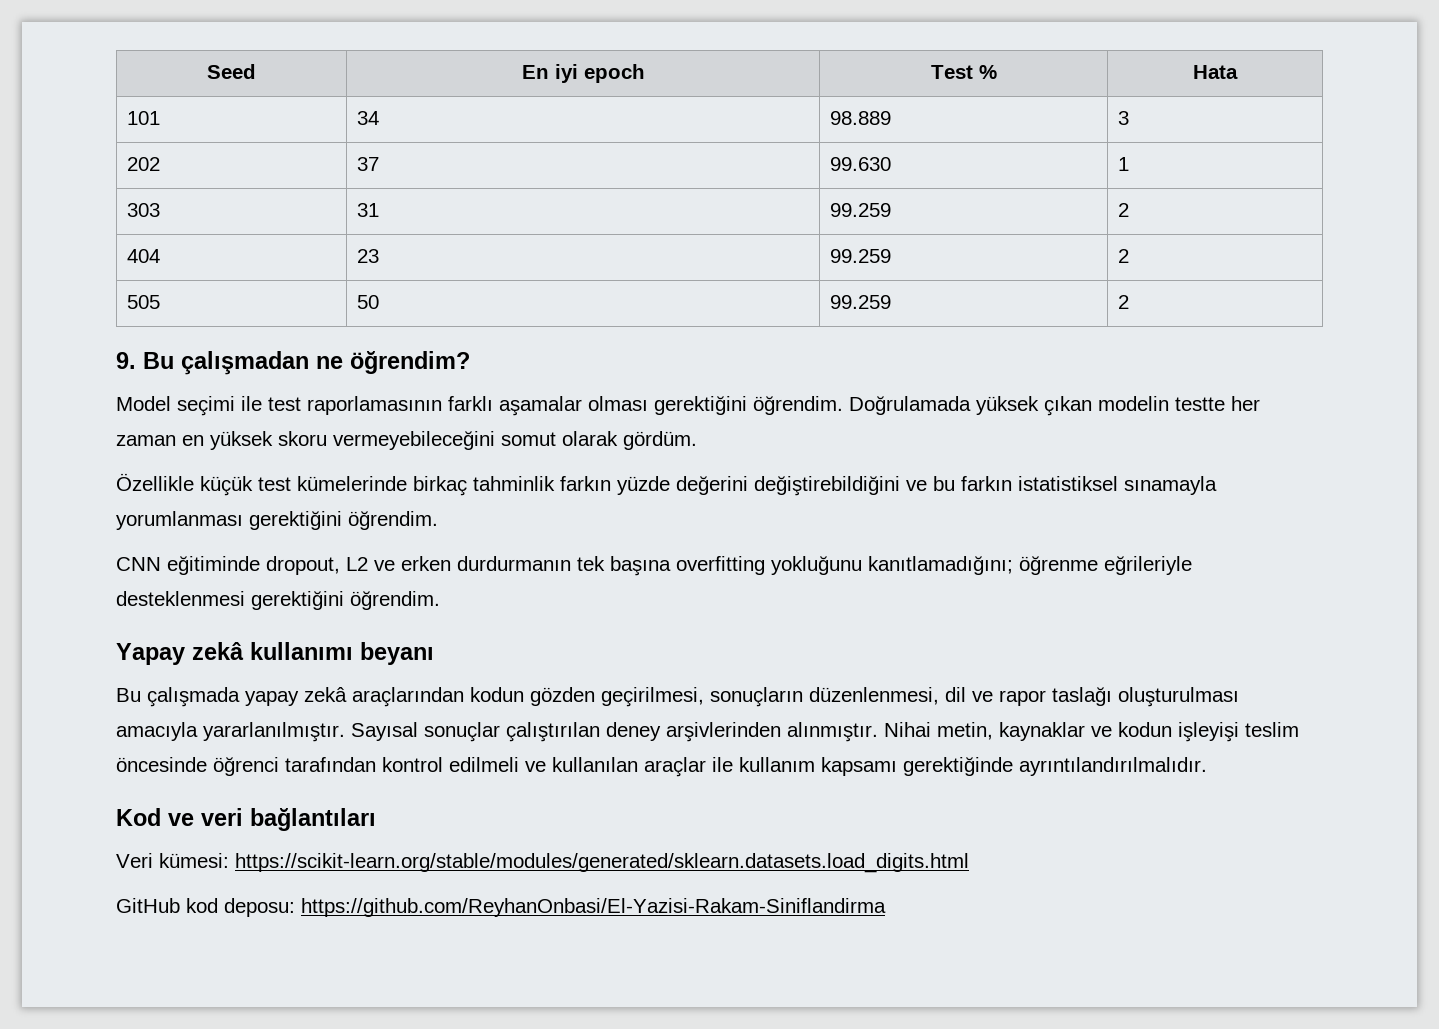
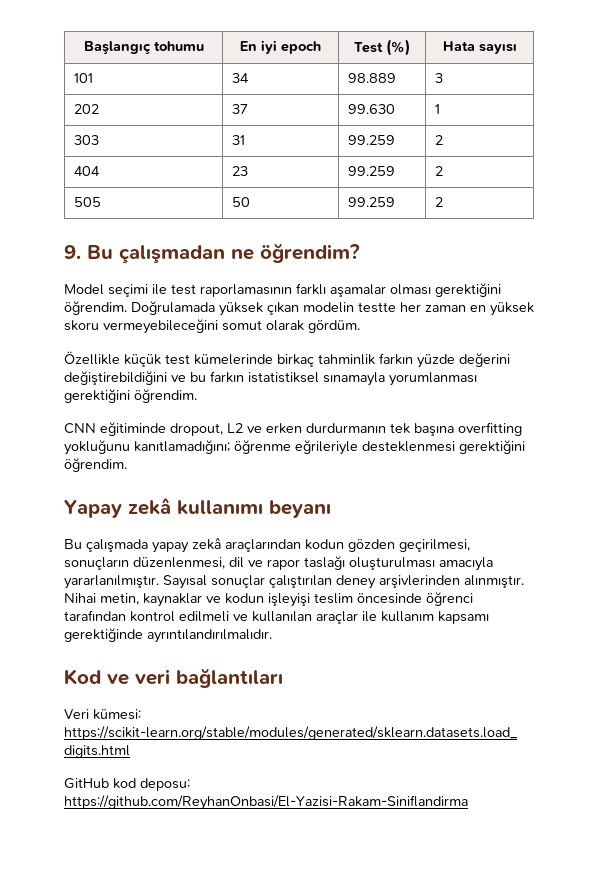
- Seed | En iyi epoch | Test % | Hata
+ Başlangıç tohumu | En iyi epoch | Test (%) | Hata sayısı

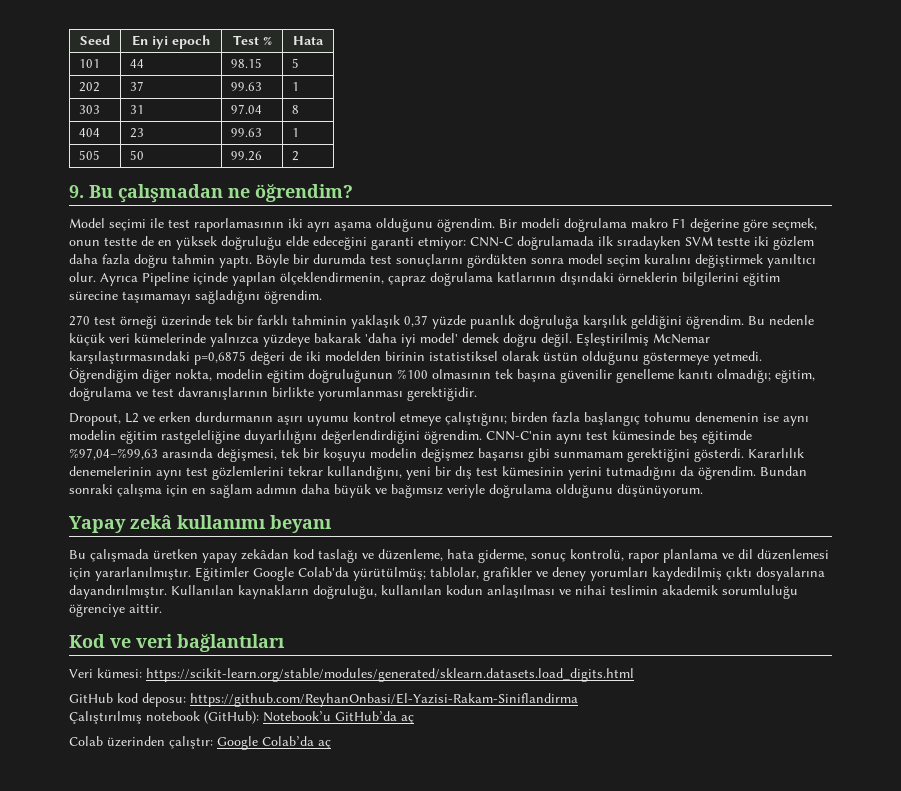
- Başlangıç tohumu | En iyi epoch | Test (%) | Hata sayısı
+ Seed | En iyi epoch | Test % | Hata
- 101 | 34 | 98.889 | 3
+ 101 | 44 | 98.15 | 5
- 202 | 37 | 99.630 | 1
+ 202 | 37 | 99.63 | 1
- 303 | 31 | 99.259 | 2
+ 303 | 31 | 97.04 | 8
- 404 | 23 | 99.259 | 2
+ 404 | 23 | 99.63 | 1
- 505 | 50 | 99.259 | 2
+ 505 | 50 | 99.26 | 2
- Model seçimi ile test raporlamasının farklı aşamalar olması gerektiğini öğrendim. Doğrulamada yüksek çıkan modelin testte her zaman en yüksek skoru vermeyebileceğini somut olarak gördüm.
- Özellikle küçük test kümelerinde birkaç tahminlik farkın yüzde değerini değiştirebildiğini ve bu farkın istatistiksel sınamayla yorumlanması gerektiğini öğrendim.
- CNN eğitiminde dropout, L2 ve erken durdurmanın tek başına overfitting yokluğunu kanıtlamadığını; öğrenme eğrileriyle desteklenmesi gerektiğini öğrendim.
+ Model seçimi ile test raporlamasının iki ayrı aşama olduğunu öğrendim. Bir modeli doğrulama makro F1 değerine göre seçmek, onun testte de en yüksek doğruluğu elde edeceğini garanti etmiyor: CNN-C doğrulamada ilk sıradayken SVM testte iki gözlem daha fazla doğru tahmin yaptı. Böyle bir durumda test sonuçlarını gördükten sonra model seçim kuralını değiştirmek yanıltıcı olur. Ayrıca Pipeline içinde yapılan ölçeklendirmenin, çapraz doğrulama katlarının dışındaki örneklerin bilgilerini eğitim sürecine taşımamayı sağladığını öğrendim.
+ 270 test örneği üzerinde tek bir farklı tahminin yaklaşık 0,37 yüzde puanlık doğruluğa karşılık geldiğini öğrendim. Bu nedenle küçük veri kümelerinde yalnızca yüzdeye bakarak 'daha iyi model' demek doğru değil. Eşleştirilmiş McNemar karşılaştırmasındaki p=0,6875 değeri de iki modelden birinin istatistiksel olarak üstün olduğunu göstermeye yetmedi. Öğrendiğim diğer nokta, modelin eğitim doğruluğunun %100 olmasının tek başına güvenilir genelleme kanıtı olmadığı; eğitim, doğrulama ve test davranışlarının birlikte yorumlanması gerektiğidir.
+ Dropout, L2 ve erken durdurmanın aşırı uyumu kontrol etmeye çalıştığını; birden fazla başlangıç tohumu denemenin ise aynı modelin eğitim rastgeleliğine duyarlılığını değerlendirdiğini öğrendim. CNN-C'nin aynı test kümesinde beş eğitimde %97,04–%99,63 arasında değişmesi, tek bir koşuyu modelin değişmez başarısı gibi sunmamam gerektiğini gösterdi. Kararlılık denemelerinin aynı test gözlemlerini tekrar kullandığını, yeni bir dış test kümesinin yerini tutmadığını da öğrendim. Bundan sonraki çalışma için en sağlam adımın daha büyük ve bağımsız veriyle doğrulama olduğunu düşünüyorum.
- Bu çalışmada yapay zekâ araçlarından kodun gözden geçirilmesi, sonuçların düzenlenmesi, dil ve rapor taslağı oluşturulması amacıyla yararlanılmıştır. Sayısal sonuçlar çalıştırılan deney arşivlerinden alınmıştır. Nihai metin, kaynaklar ve kodun işleyişi teslim öncesinde öğrenci tarafından kontrol edilmeli ve kullanılan araçlar ile kullanım kapsamı gerektiğinde ayrıntılandırılmalıdır.
+ Bu çalışmada üretken yapay zekâdan kod taslağı ve düzenleme, hata giderme, sonuç kontrolü, rapor planlama ve dil düzenlemesi için yararlanılmıştır. Eğitimler Google Colab'da yürütülmüş; tablolar, grafikler ve deney yorumları kaydedilmiş çıktı dosyalarına dayandırılmıştır. Kullanılan kaynakların doğruluğu, kullanılan kodun anlaşılması ve nihai teslimin akademik sorumluluğu öğrenciye aittir.
+ Çalıştırılmış notebook (GitHub): Notebook’u GitHub’da aç
+ Colab üzerinden çalıştır: Google Colab’da aç

